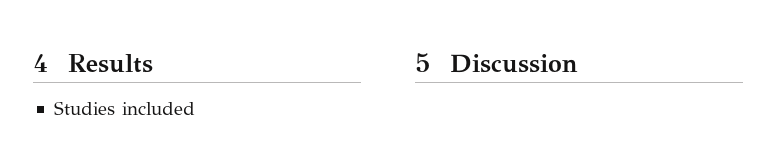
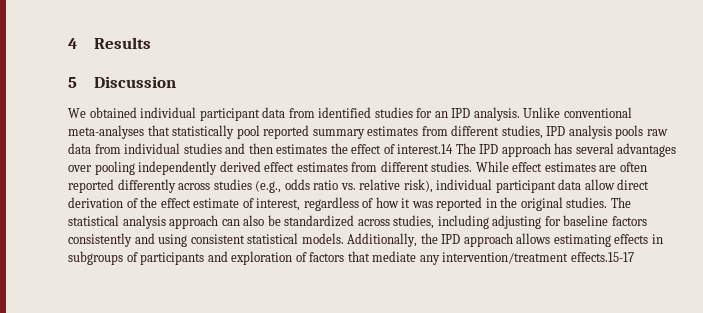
- Studies included
+ We obtained individual participant data from identified studies for an IPD analysis. Unlike conventional meta-analyses that statistically pool reported summary estimates from different studies, IPD analysis pools raw data from individual studies and then estimates the effect of interest.14 The IPD approach has several advantages over pooling independently derived effect estimates from different studies. While effect estimates are often reported differently across studies (e.g., odds ratio vs. relative risk), individual participant data allow direct derivation of the effect estimate of interest, regardless of how it was reported in the original studies. The statistical analysis approach can also be standardized across studies, including adjusting for baseline factors consistently and using consistent statistical models. Additionally, the IPD approach allows estimating effects in subgroups of participants and exploration of factors that mediate any intervention/treatment effects.15-17

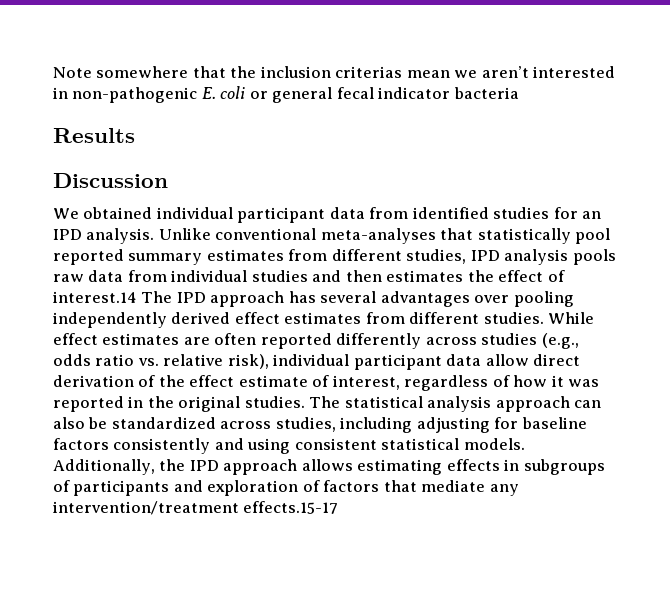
- 4 Results
+ Note somewhere that the inclusion criterias mean we aren’t interested in non-pathogenic E. coli or general fecal indicator bacteria
+ Results
- 5 Discussion
+ Discussion

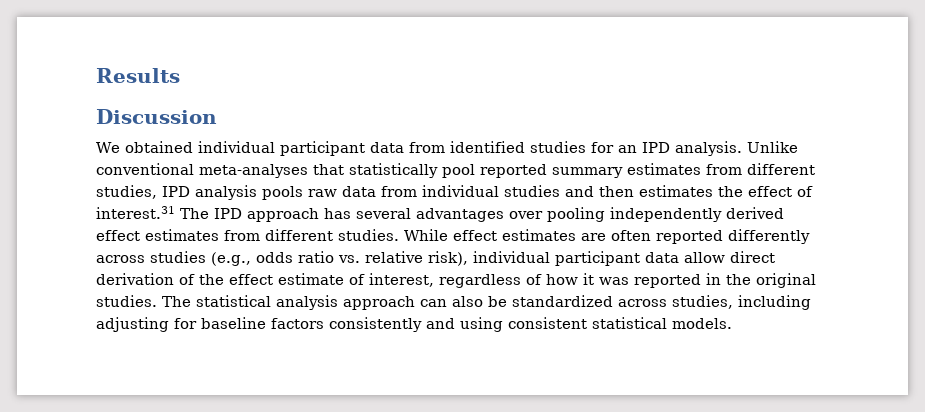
- Note somewhere that the inclusion criterias mean we aren’t interested in non-pathogenic E. coli or general fecal indicator bacteria
- Unlike conventional meta-analyses that statistically pool reported summary estimates from different studies, IPD analysis pools raw data from individual studies and then estimates the effect of interest.14 The IPD approach has several advantages over pooling independently derived effect estimates from different studies.
+ Unlike conventional meta-analyses that statistically pool reported summary estimates from different studies, IPD analysis pools raw data from individual studies and then estimates the effect of interest.31 The IPD approach has several advantages over pooling independently derived effect estimates from different studies.
- Additionally, the IPD approach allows estimating effects in subgroups of participants and exploration of factors that mediate any intervention/treatment effects.15-17

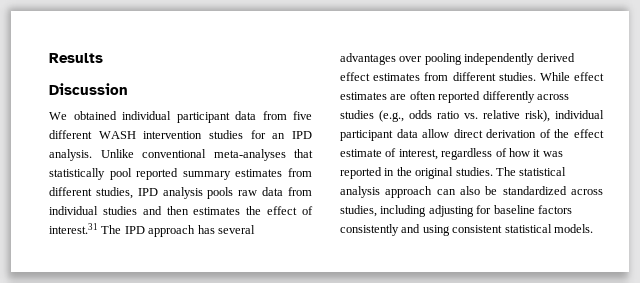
- We obtained individual participant data from identified studies for an IPD analysis.
+ We obtained individual participant data from five different WASH intervention studies for an IPD analysis.

